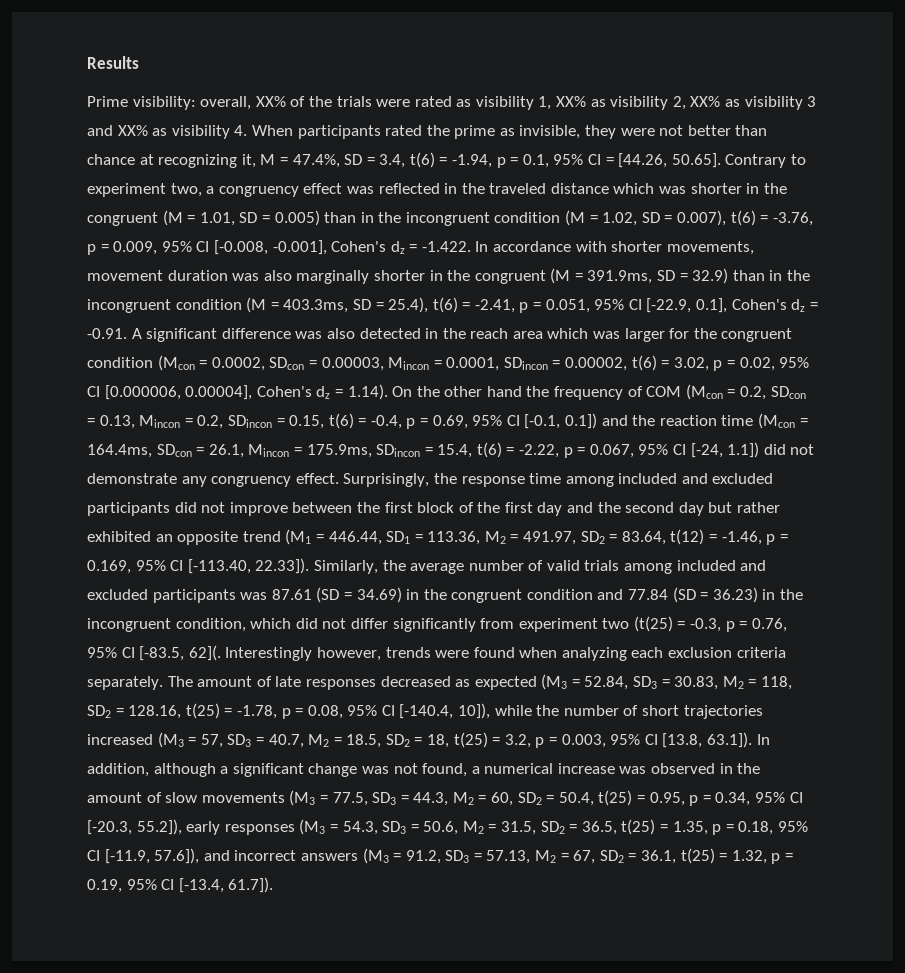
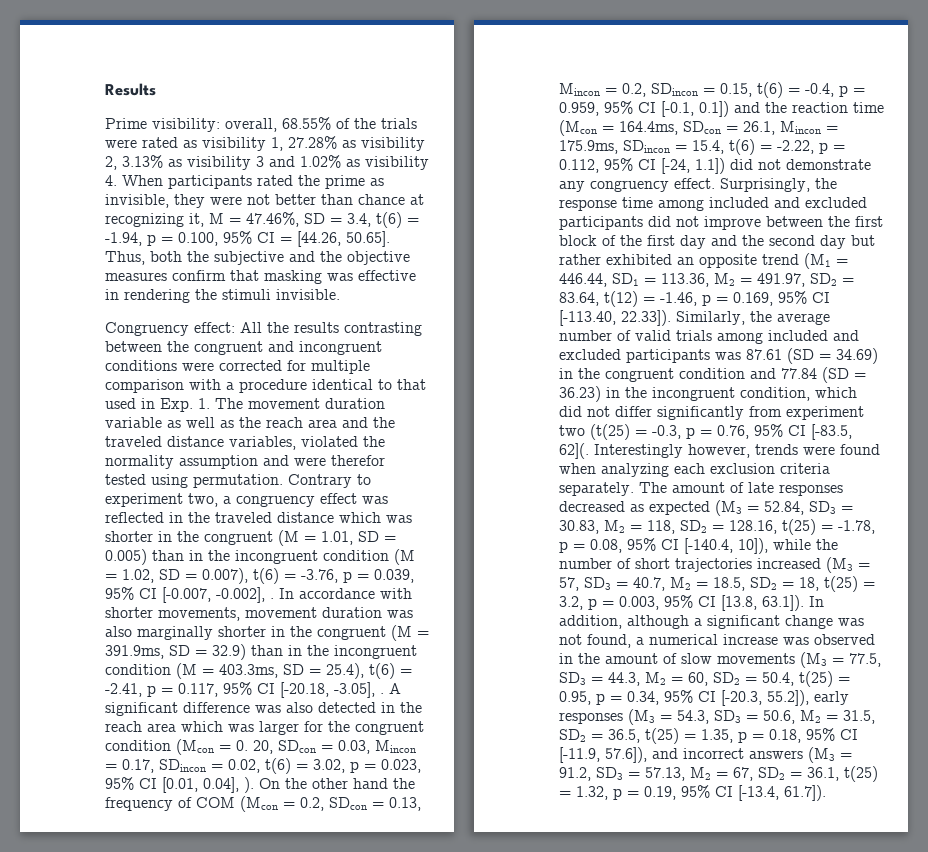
- overall, XX% of the trials were rated as visibility 1, XX% as visibility 2, XX% as visibility 3 and XX% as visibility 4. When participants rated the prime as invisible, they were not better than chance at recognizing it, M = 47.4%, SD = 3.4, t(6) = -1.94, p = 0.1, 95% CI = [44.26, 50.65]. Contrary to experiment two, a congruency effect was reflected in the traveled distance which was shorter in the congruent (M = 1.01, SD = 0.005) than in the incongruent condition (M = 1.02, SD = 0.007), t(6) = -3.76, p = 0.009, 95% CI [-0.008, -0.001], Cohen's dz = -1.422. In accordance with shorter movements, movement duration was also marginally shorter in the congruent (M = 391.9ms, SD = 32.9) than in the incongruent condition (M = 403.3ms, SD = 25.4), t(6) = -2.41, p = 0.051, 95% CI [-22.9, 0.1], Cohen's dz = -0.91. A significant difference was also detected in the reach area which was larger for the congruent condition (Mcon = 0.0002, SDcon = 0.00003, Mincon = 0.0001, SDincon = 0.00002, t(6) = 3.02, p = 0.02, 95% CI [0.000006, 0.00004], Cohen's dz = 1.14). On the other hand the frequency of COM (Mcon = 0.2, SDcon = 0.13, Mincon = 0.2, SDincon = 0.15, t(6) = -0.4, p = 0.69, 95% CI [-0.1, 0.1]) and the reaction time (Mcon = 164.4ms, SDcon = 26.1, Mincon = 175.9ms, SDincon = 15.4, t(6) = -2.22, p = 0.067, 95% CI [-24, 1.1]) did not demonstrate any congruency effect.
+ overall, 68.55% of the trials were rated as visibility 1, 27.28% as visibility 2, 3.13% as visibility 3 and 1.02% as visibility 4. When participants rated the prime as invisible, they were not better than chance at recognizing it, M = 47.46%, SD = 3.4, t(6) = -1.94, p = 0.100, 95% CI = [44.26, 50.65]. Thus, both the subjective and the objective measures confirm that masking was effective in rendering the stimuli invisible.
+ Congruency effect: All the results contrasting between the congruent and incongruent conditions were corrected for multiple comparison with a procedure identical to that used in Exp. 1. The movement duration variable as well as the reach area and the traveled distance variables, violated the normality assumption and were therefor tested using permutation. Contrary to experiment two, a congruency effect was reflected in the traveled distance which was shorter in the congruent (M = 1.01, SD = 0.005) than in the incongruent condition (M = 1.02, SD = 0.007), t(6) = -3.76, p = 0.039, 95% CI [-0.007, -0.002], . In accordance with shorter movements, movement duration was also marginally shorter in the congruent (M = 391.9ms, SD = 32.9) than in the incongruent condition (M = 403.3ms, SD = 25.4), t(6) = -2.41, p = 0.117, 95% CI [-20.18, -3.05], . A significant difference was also detected in the reach area which was larger for the congruent condition (Mcon = 0. 20, SDcon = 0.03, Mincon = 0.17, SDincon = 0.02, t(6) = 3.02, p = 0.023, 95% CI [0.01, 0.04], ). On the other hand the frequency of COM (Mcon = 0.2, SDcon = 0.13, Mincon = 0.2, SDincon = 0.15, t(6) = -0.4, p = 0.959, 95% CI [-0.1, 0.1]) and the reaction time (Mcon = 164.4ms, SDcon = 26.1, Mincon = 175.9ms, SDincon = 15.4, t(6) = -2.22, p = 0.112, 95% CI [-24, 1.1]) did not demonstrate any congruency effect.

